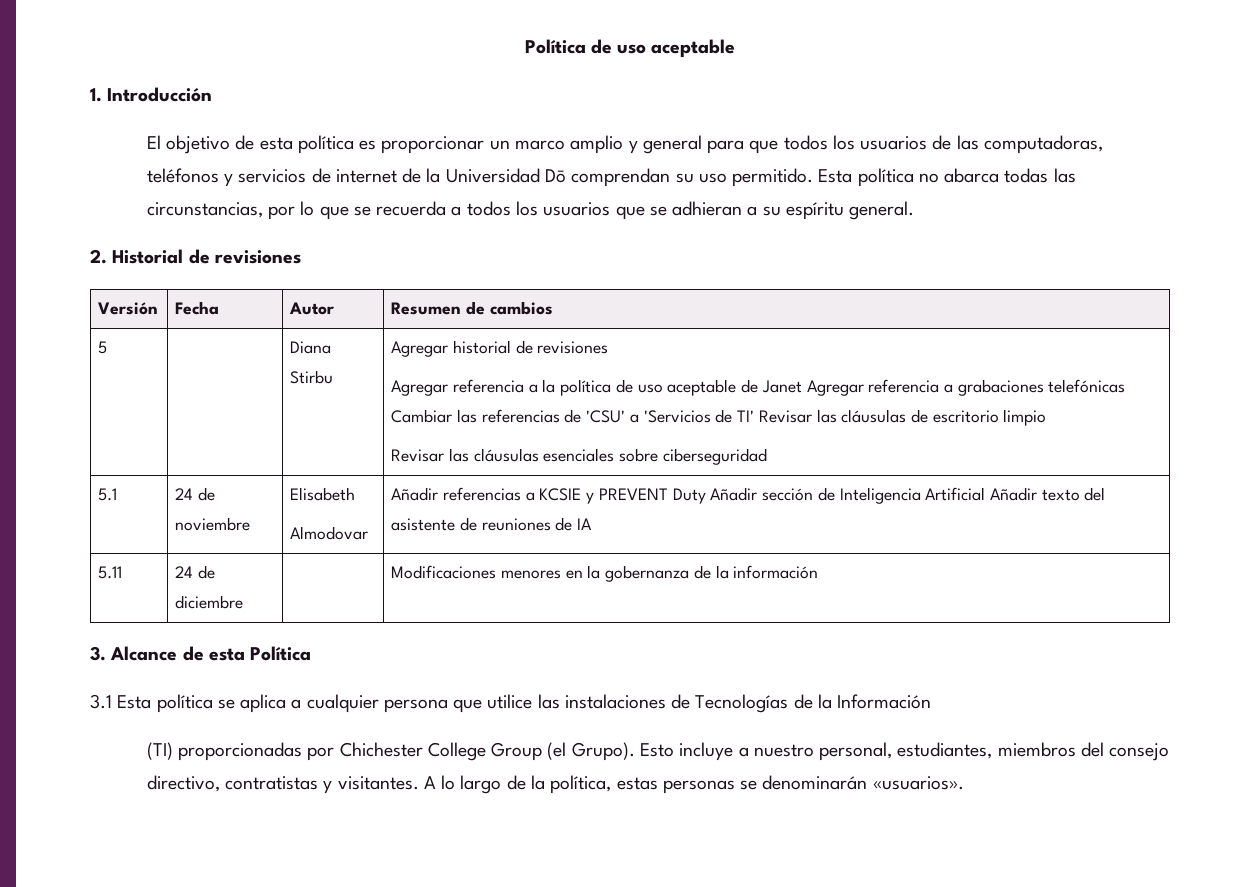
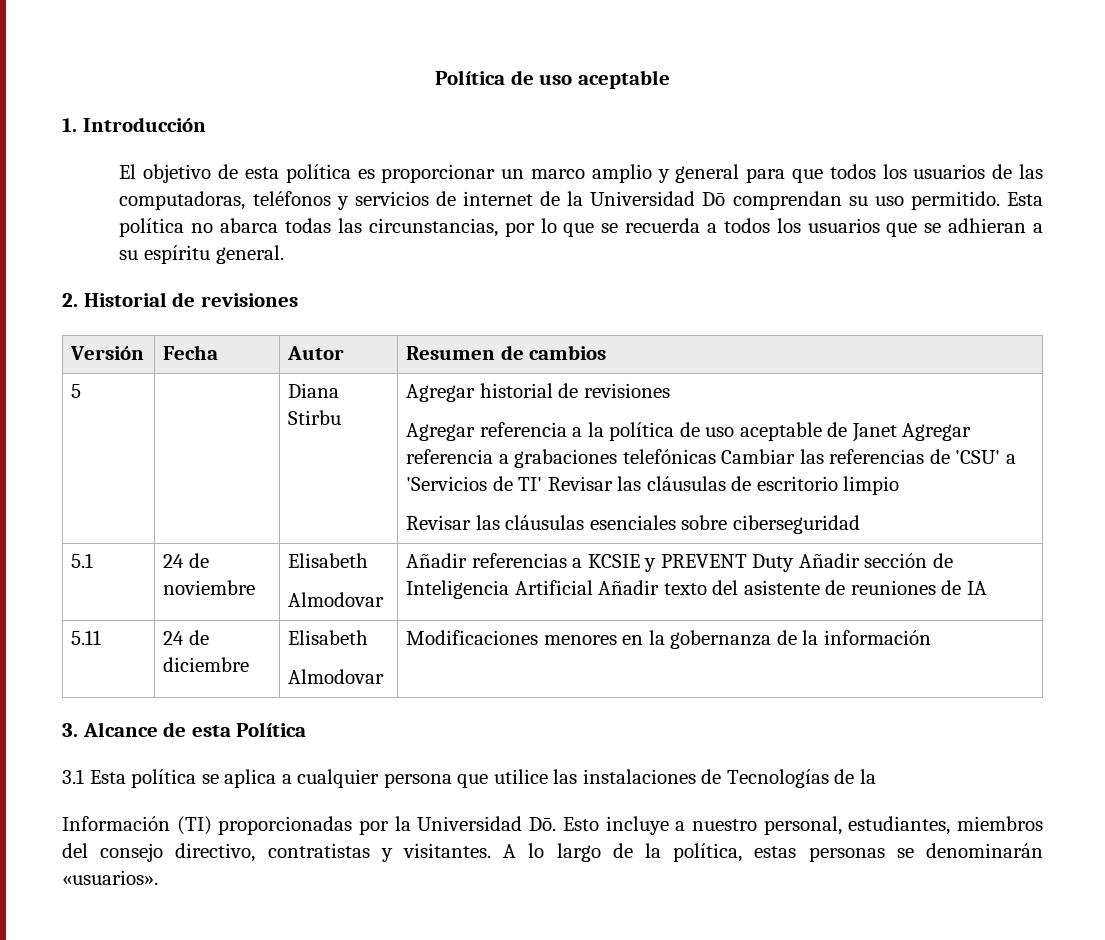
- 5.11 | 24 de diciembre | | Modificaciones menores en la gobernanza de la información
+ 5.11 | 24 de diciembre | Elisabeth
+ Almodovar | Modificaciones menores en la gobernanza de la información
- 3.1 Esta política se aplica a cualquier persona que utilice las instalaciones de Tecnologías de la Información
- (TI) proporcionadas por Chichester College Group (el Grupo). Esto incluye a nuestro personal, estudiantes, miembros del consejo directivo, contratistas y visitantes.
+ 3.1 Esta política se aplica a cualquier persona que utilice las instalaciones de Tecnologías de la
+ Información (TI) proporcionadas por la Universidad Dō. Esto incluye a nuestro personal, estudiantes, miembros del consejo directivo, contratistas y visitantes.

